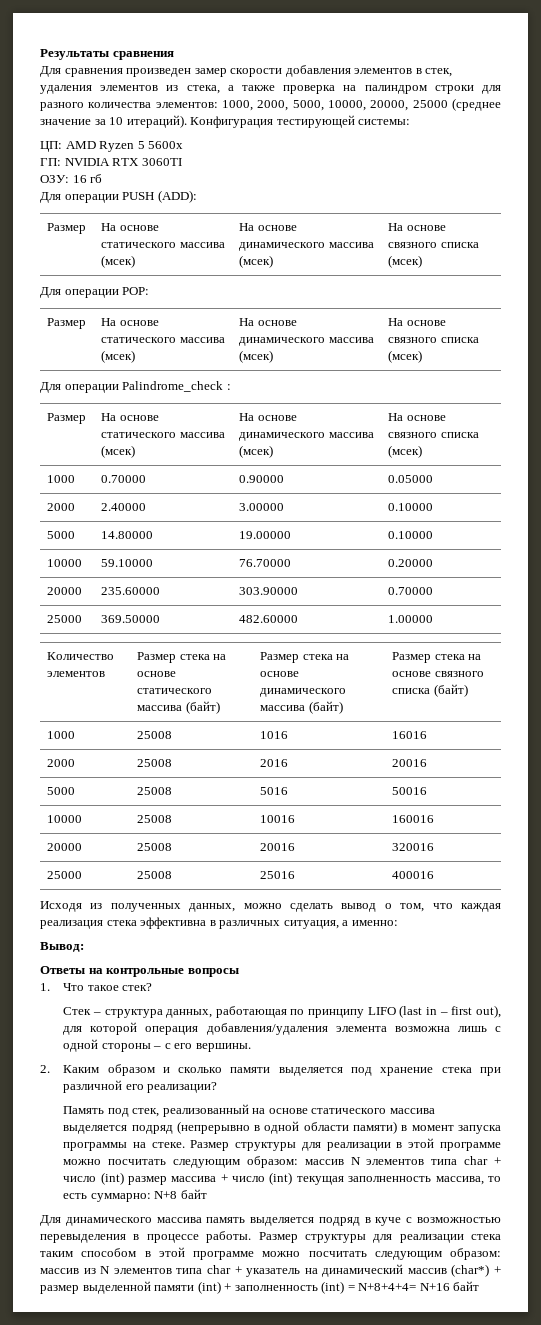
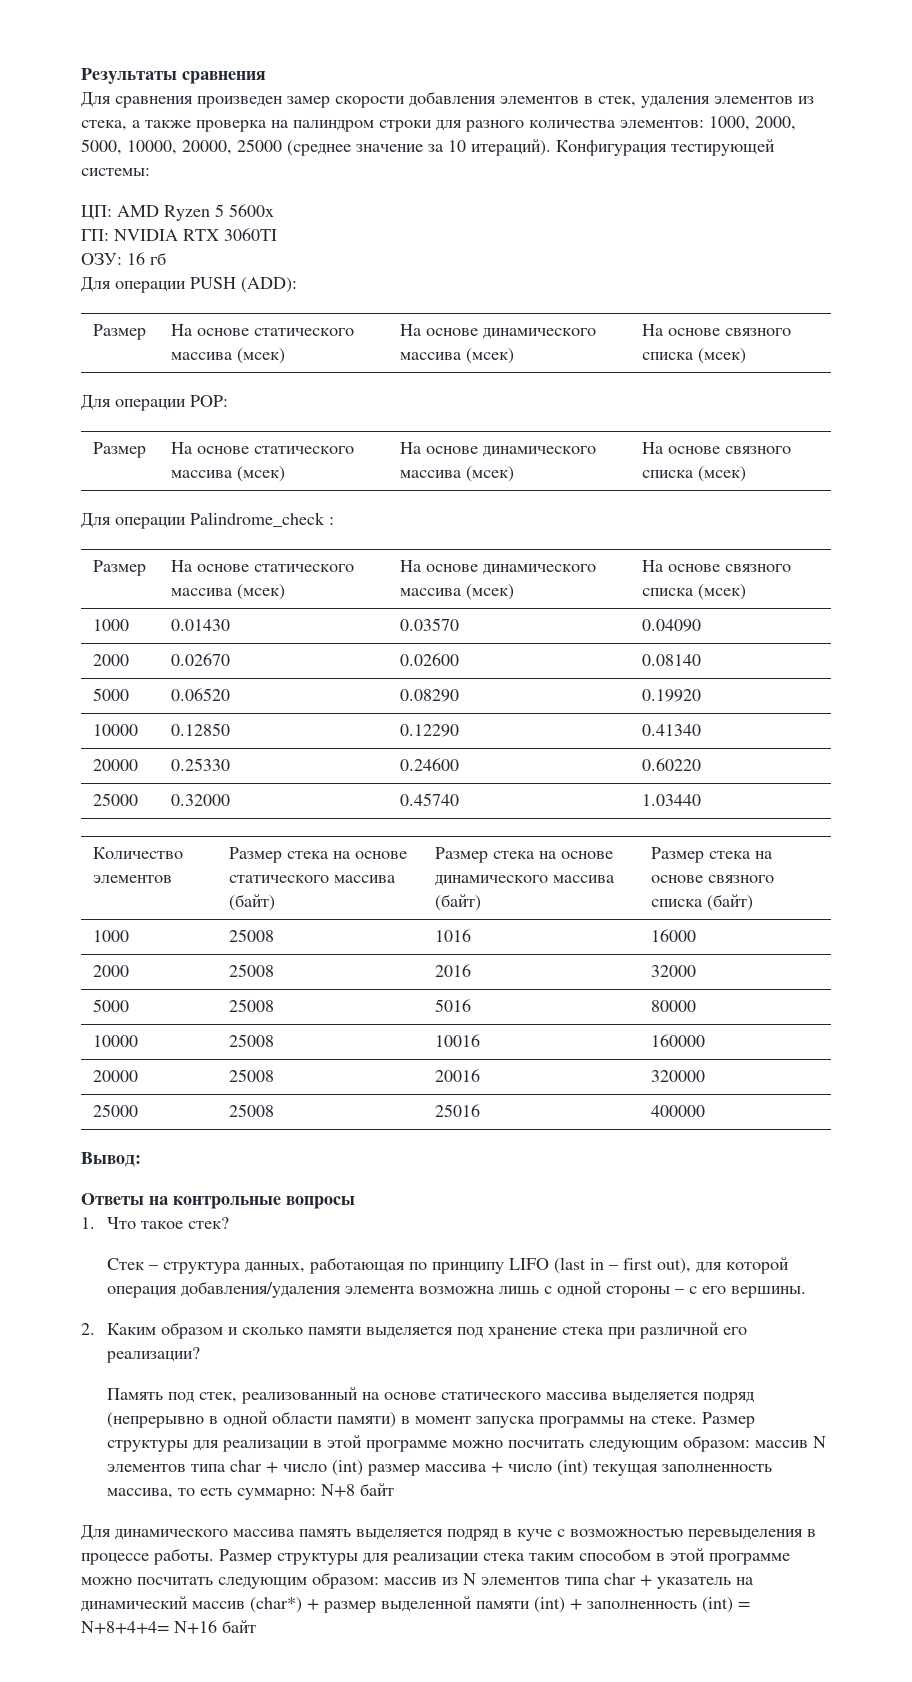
- 1000 | 0.70000 | 0.90000 | 0.05000
- 2000 | 2.40000 | 3.00000 | 0.10000
- 5000 | 14.80000 | 19.00000 | 0.10000
- 10000 | 59.10000 | 76.70000 | 0.20000
- 20000 | 235.60000 | 303.90000 | 0.70000
- 25000 | 369.50000 | 482.60000 | 1.00000
+ 1000 | 0.01430 | 0.03570 | 0.04090
+ 2000 | 0.02670 | 0.02600 | 0.08140
+ 5000 | 0.06520 | 0.08290 | 0.19920
+ 10000 | 0.12850 | 0.12290 | 0.41340
+ 20000 | 0.25330 | 0.24600 | 0.60220
+ 25000 | 0.32000 | 0.45740 | 1.03440
- 1000 | 25008 | 1016 | 16016
+ 1000 | 25008 | 1016 | 16000
- 2000 | 25008 | 2016 | 20016
+ 2000 | 25008 | 2016 | 32000
- 5000 | 25008 | 5016 | 50016
+ 5000 | 25008 | 5016 | 80000
- 10000 | 25008 | 10016 | 160016
+ 10000 | 25008 | 10016 | 160000
- 20000 | 25008 | 20016 | 320016
+ 20000 | 25008 | 20016 | 320000
- 25000 | 25008 | 25016 | 400016
- Исходя из полученных данных, можно сделать вывод о том, что каждая реализация стека эффективна в различных ситуация, а именно:
+ 25000 | 25008 | 25016 | 400000

